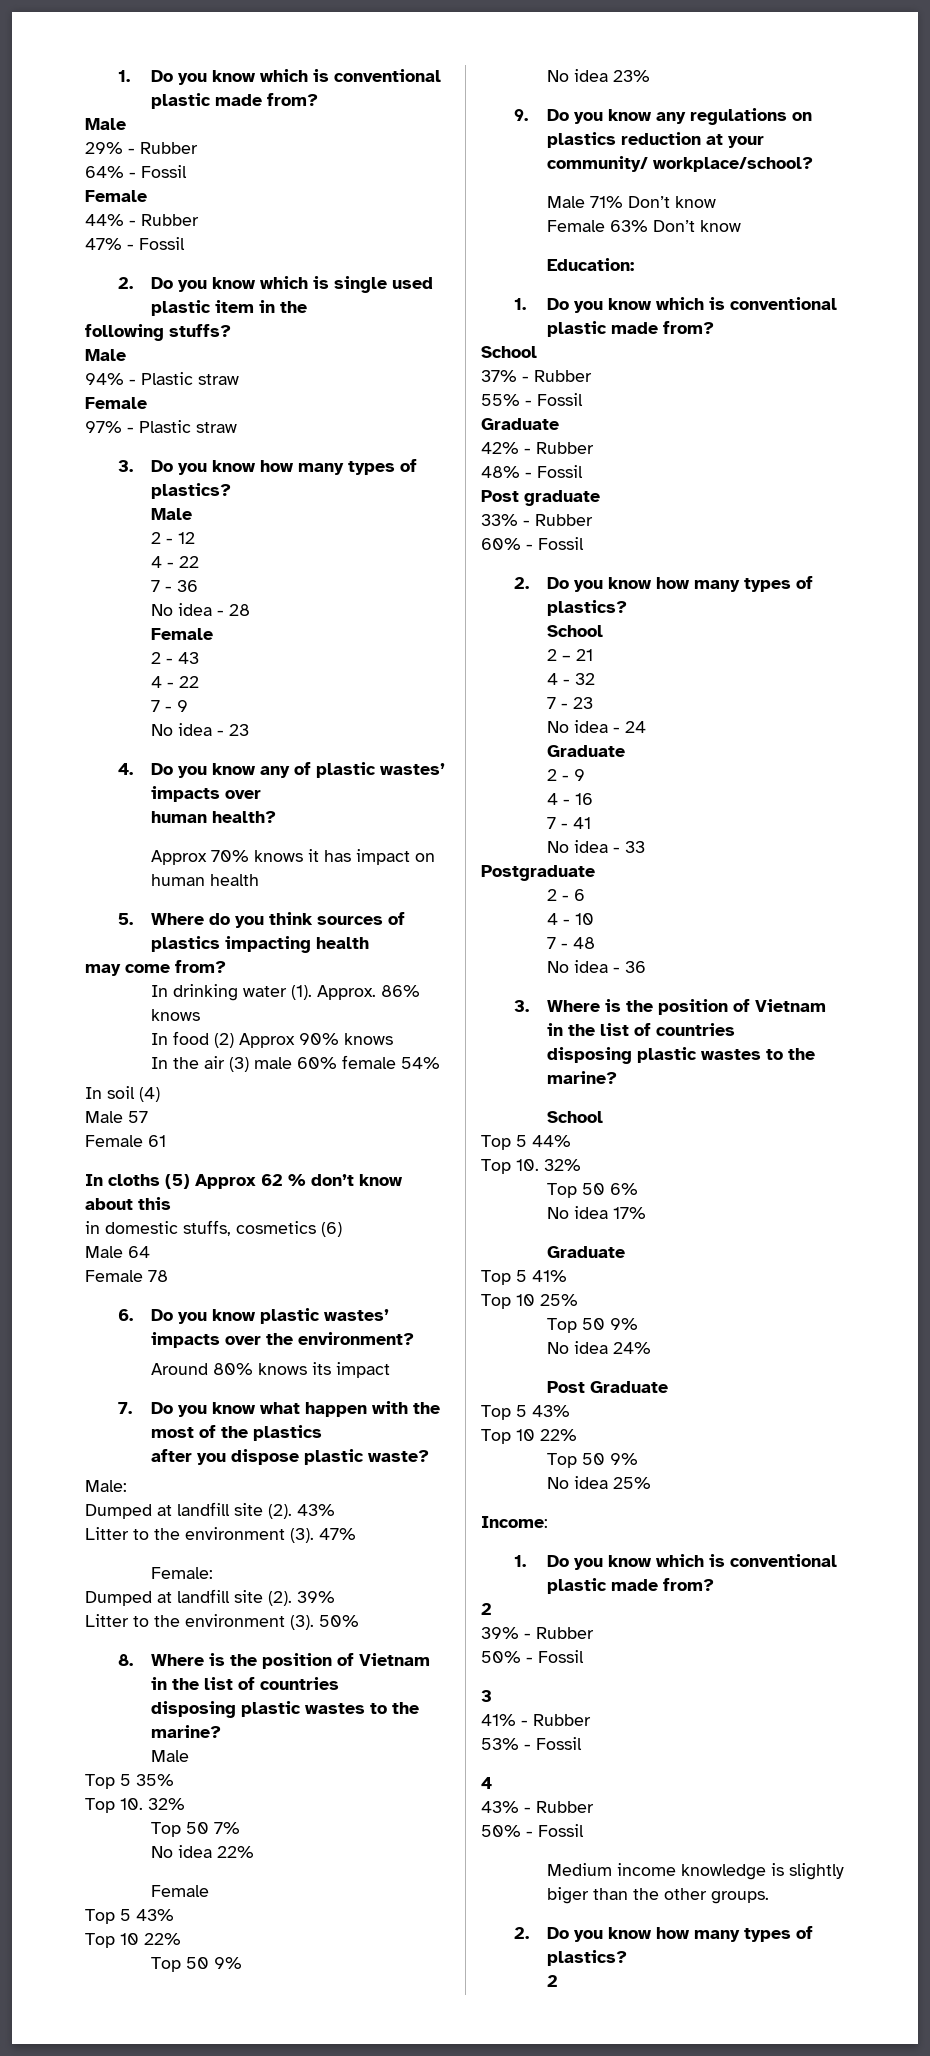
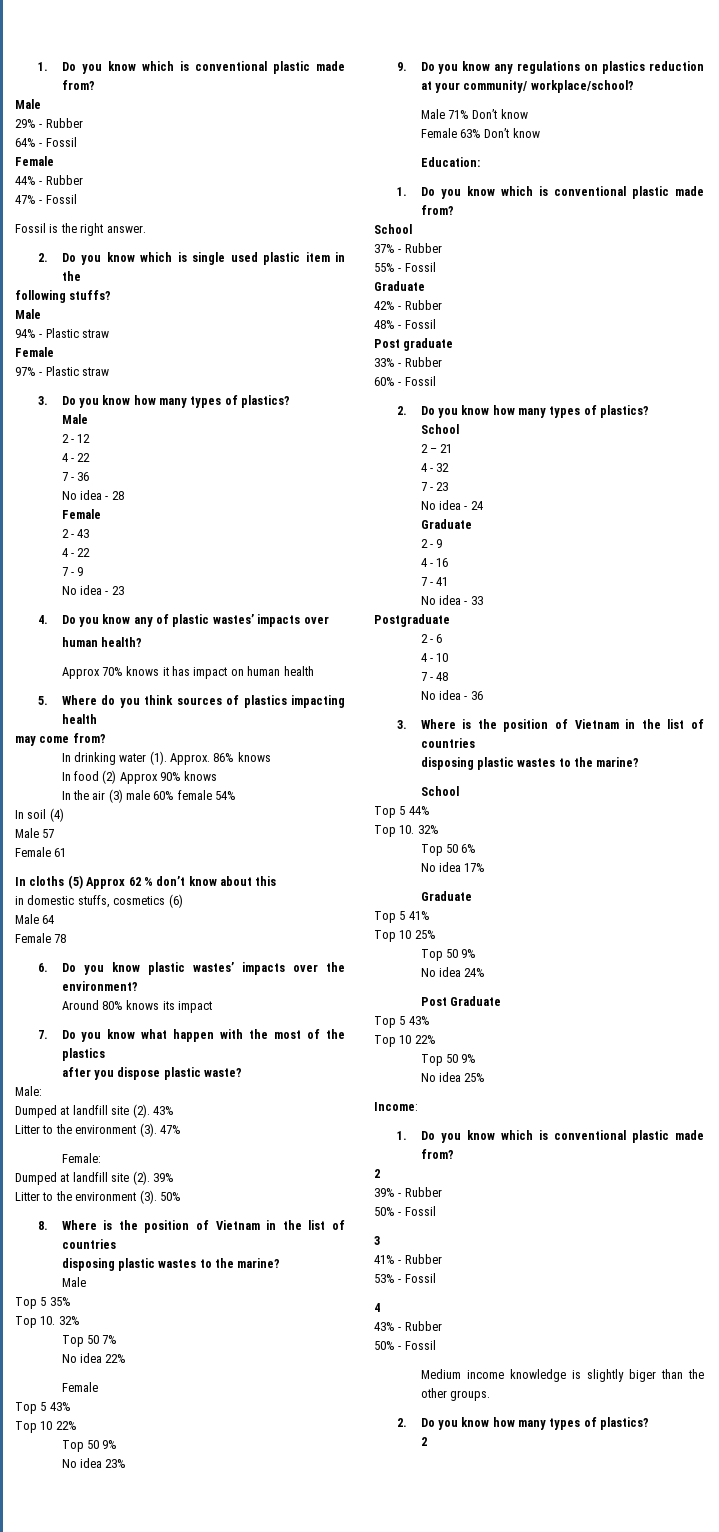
+ Fossil is the right answer.

